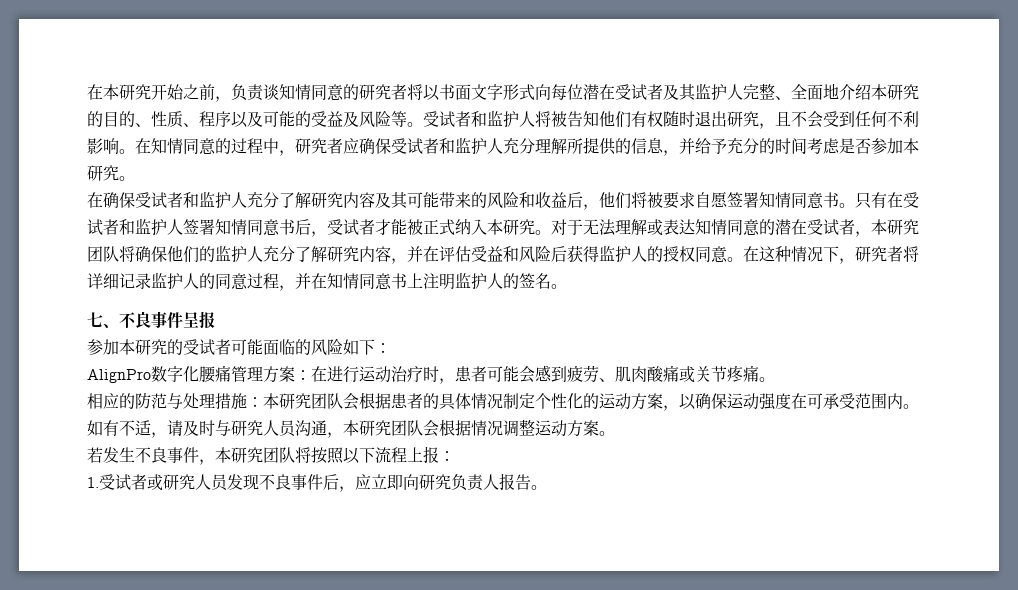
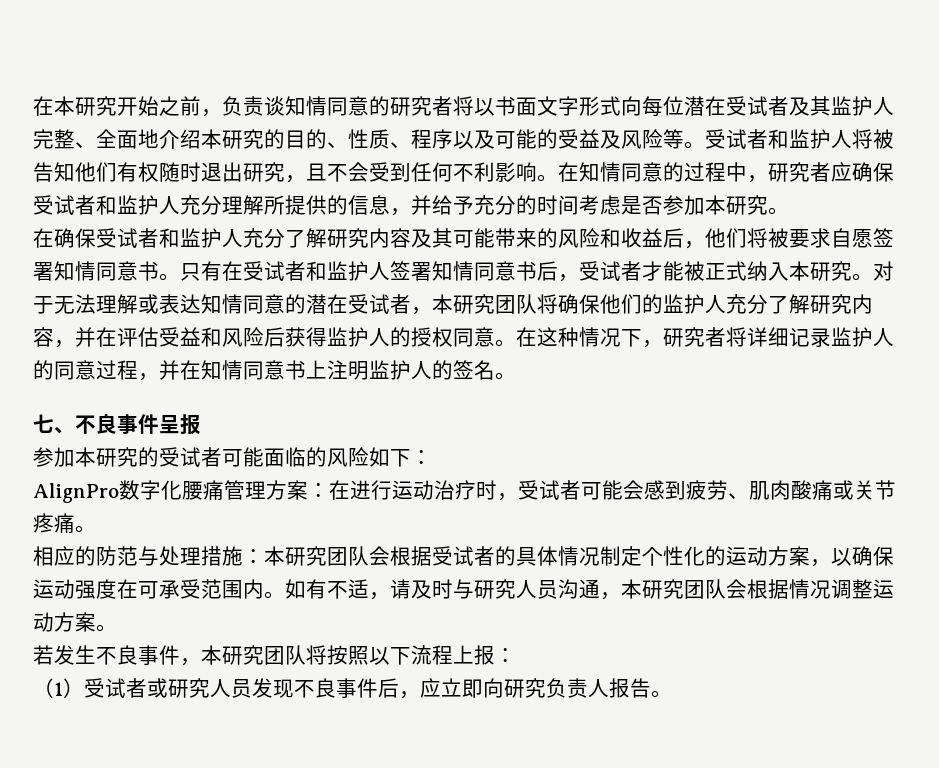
- AlignPro数字化腰痛管理方案：在进行运动治疗时，患者可能会感到疲劳、肌肉酸痛或关节疼痛。
+ AlignPro数字化腰痛管理方案：在进行运动治疗时，受试者可能会感到疲劳、肌肉酸痛或关节疼痛。
- 相应的防范与处理措施：本研究团队会根据患者的具体情况制定个性化的运动方案，以确保运动强度在可承受范围内。
+ 相应的防范与处理措施：本研究团队会根据受试者的具体情况制定个性化的运动方案，以确保运动强度在可承受范围内。
- 1.受试者或研究人员发现不良事件后，应立即向研究负责人报告。
+ （1）受试者或研究人员发现不良事件后，应立即向研究负责人报告。

